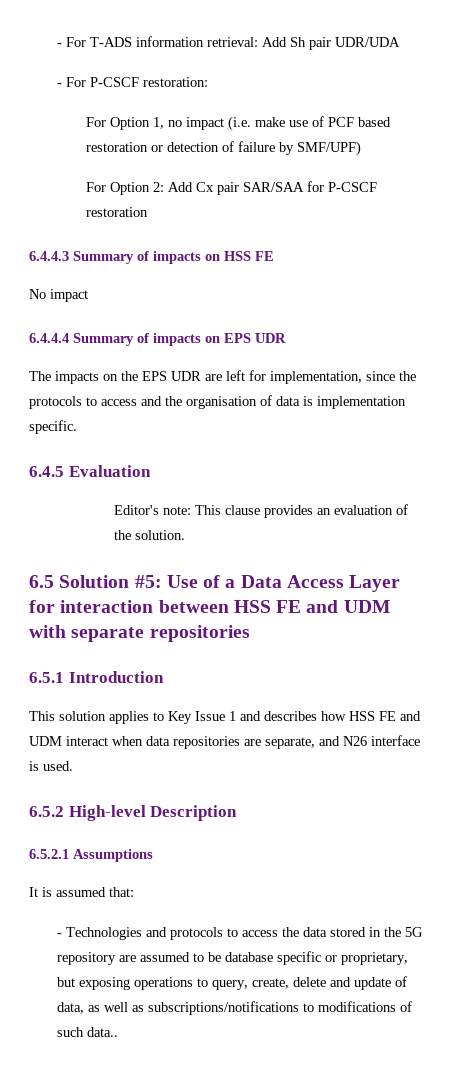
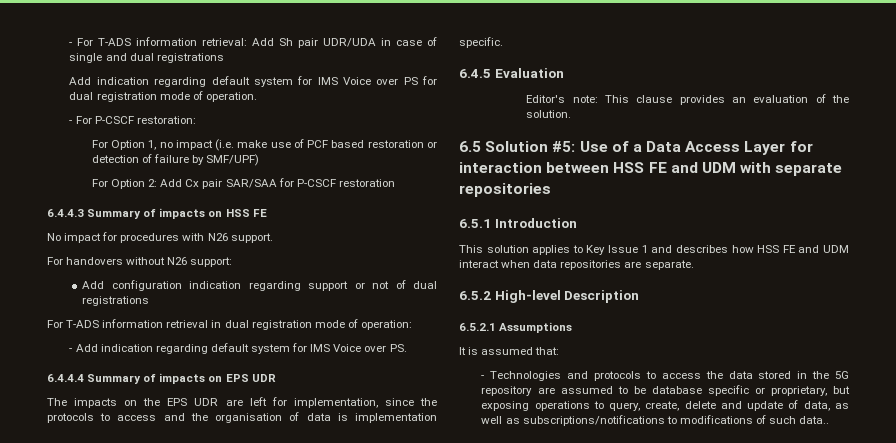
- - For T-ADS information retrieval: Add Sh pair UDR/UDA
+ - For T-ADS information retrieval: Add Sh pair UDR/UDA in case of single and dual registrations
+ Add indication regarding default system for IMS Voice over PS for dual registration mode of operation.
- No impact
+ No impact for procedures with N26 support.
+ For handovers without N26 support:
+ Add configuration indication regarding support or not of dual registrations
+ For T-ADS information retrieval in dual registration mode of operation:
+ - Add indication regarding default system for IMS Voice over PS.
- This solution applies to Key Issue 1 and describes how HSS FE and UDM interact when data repositories are separate, and N26 interface is used.
+ This solution applies to Key Issue 1 and describes how HSS FE and UDM interact when data repositories are separate.

